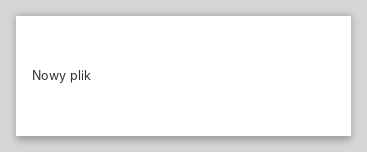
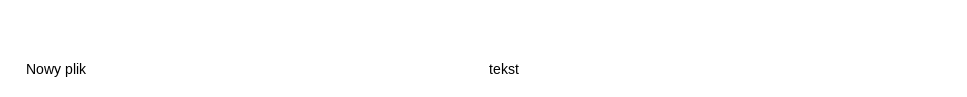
+ tekst

